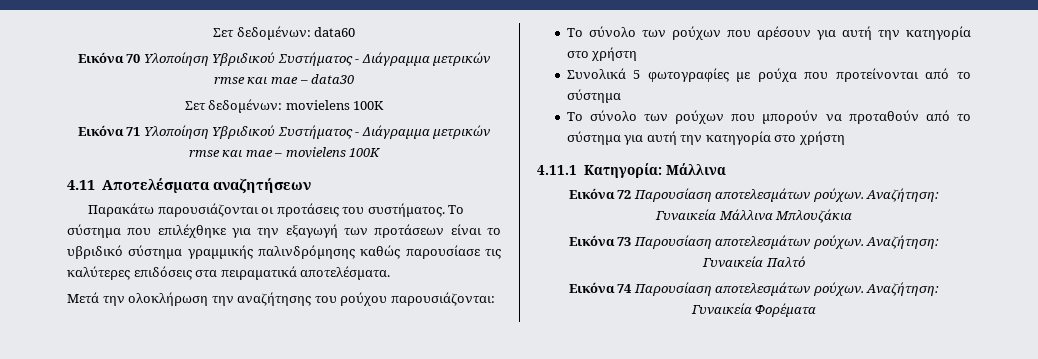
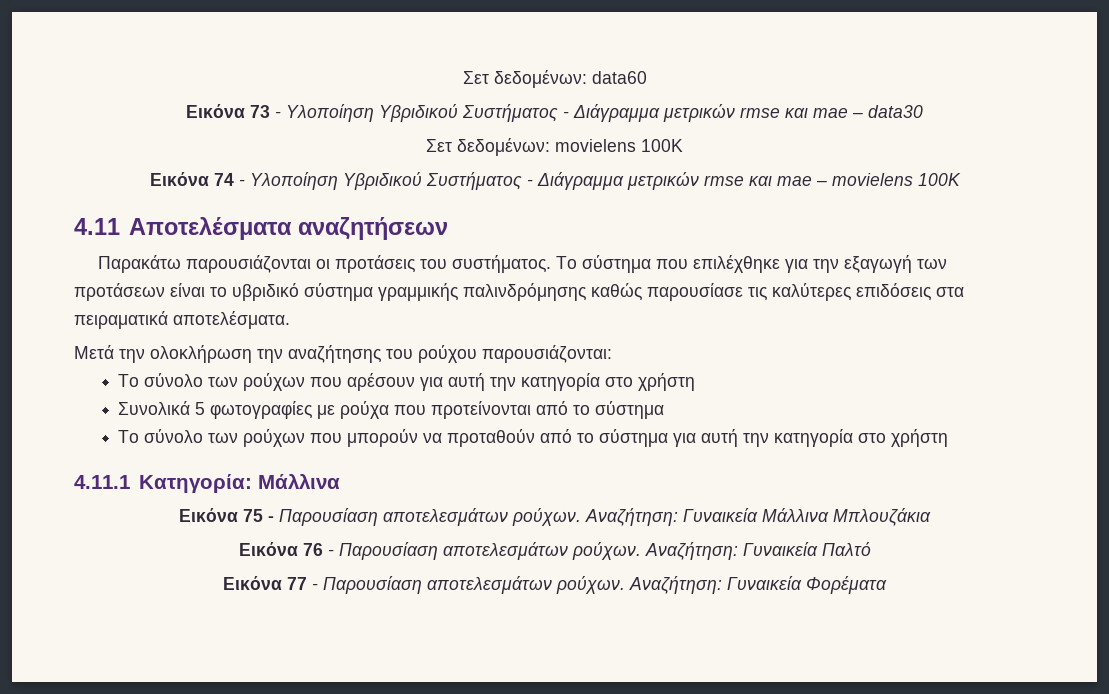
- Εικόνα 70 Yλοποίηση Υβριδικού Συστήματος - Διάγραμμα μετρικών rmse και mae – data30
+ Εικόνα 73 - Yλοποίηση Υβριδικού Συστήματος - Διάγραμμα μετρικών rmse και mae – data30
- Εικόνα 71 Yλοποίηση Υβριδικού Συστήματος - Διάγραμμα μετρικών rmse και mae – movielens 100K
+ Εικόνα 74 - Yλοποίηση Υβριδικού Συστήματος - Διάγραμμα μετρικών rmse και mae – movielens 100K
- Εικόνα 72 Παρουσίαση αποτελεσμάτων ρούχων.
+ Εικόνα 75 - Παρουσίαση αποτελεσμάτων ρούχων.
- Εικόνα 73 Παρουσίαση αποτελεσμάτων ρούχων.
+ Εικόνα 76 - Παρουσίαση αποτελεσμάτων ρούχων.
- Εικόνα 74 Παρουσίαση αποτελεσμάτων ρούχων.
+ Εικόνα 77 - Παρουσίαση αποτελεσμάτων ρούχων.

